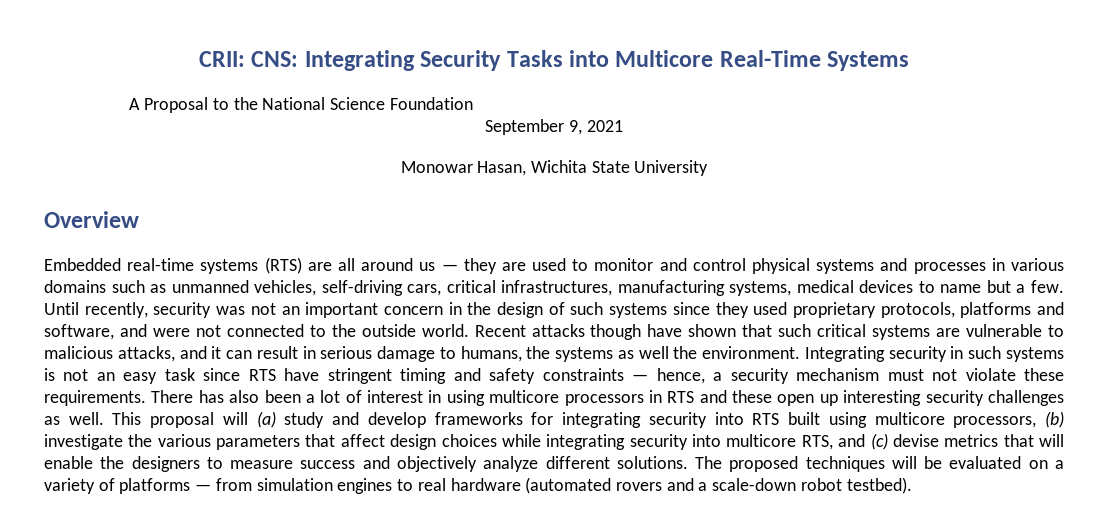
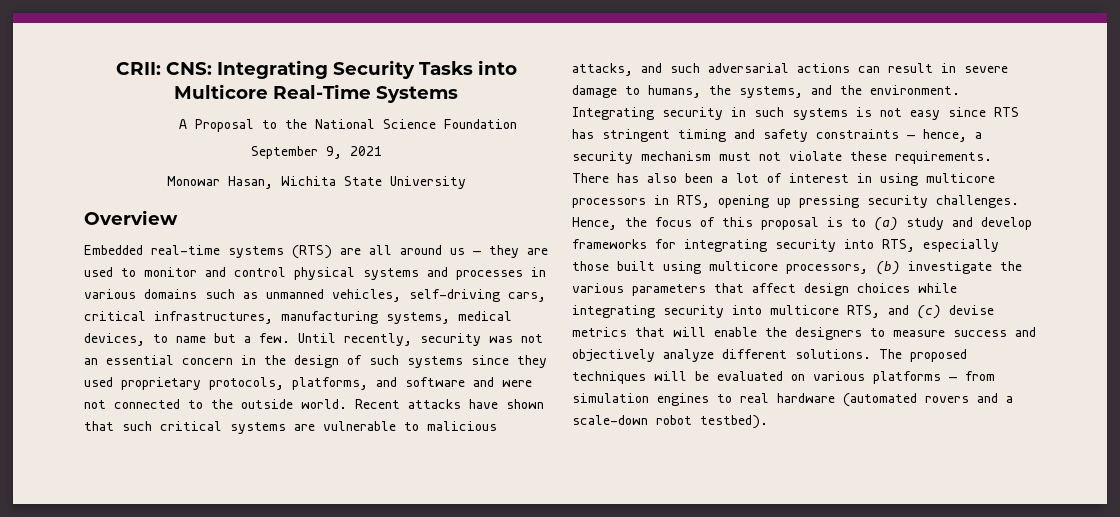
- Embedded real-time systems (RTS) are all around us — they are used to monitor and control physical systems and processes in various domains such as unmanned vehicles, self-driving cars, critical infrastructures, manufacturing systems, medical devices to name but a few.
+ Embedded real-time systems (RTS) are all around us — they are used to monitor and control physical systems and processes in various domains such as unmanned vehicles, self-driving cars, critical infrastructures, manufacturing systems, medical devices, to name but a few.
- Until recently, security was not an important concern in the design of such systems since they used proprietary protocols, platforms and software, and were not connected to the outside world.
+ Until recently, security was not an essential concern in the design of such systems since they used proprietary protocols, platforms, and software and were not connected to the outside world.
- Recent attacks though have shown that such critical systems are vulnerable to malicious attacks, and it can result in serious damage to humans, the systems as well the environment.
+ Recent attacks have shown that such critical systems are vulnerable to malicious attacks, and such adversarial actions can result in severe damage to humans, the systems, and the environment.
- Integrating security in such systems is not an easy task since RTS have stringent timing and safety constraints — hence, a security mechanism must not violate these requirements.
+ Integrating security in such systems is not easy since RTS has stringent timing and safety constraints — hence, a security mechanism must not violate these requirements.
- There has also been a lot of interest in using multicore processors in RTS and these open up interesting security challenges as well. This proposal will (a) study and develop frameworks for integrating security into RTS built using multicore processors, (b) investigate the various parameters that affect design choices while integrating security into multicore RTS, and (c) devise metrics that will enable the designers to measure success and objectively analyze different solutions.
+ There has also been a lot of interest in using multicore processors in RTS, opening up pressing security challenges. Hence, the focus of this proposal is to (a) study and develop frameworks for integrating security into RTS, especially those built using multicore processors, (b) investigate the various parameters that affect design choices while integrating security into multicore RTS, and (c) devise metrics that will enable the designers to measure success and objectively analyze different solutions.
- The proposed techniques will be evaluated on a variety of platforms — from simulation engines to real hardware (automated rovers and a scale-down robot testbed).
+ The proposed techniques will be evaluated on various platforms — from simulation engines to real hardware (automated rovers and a scale-down robot testbed).

